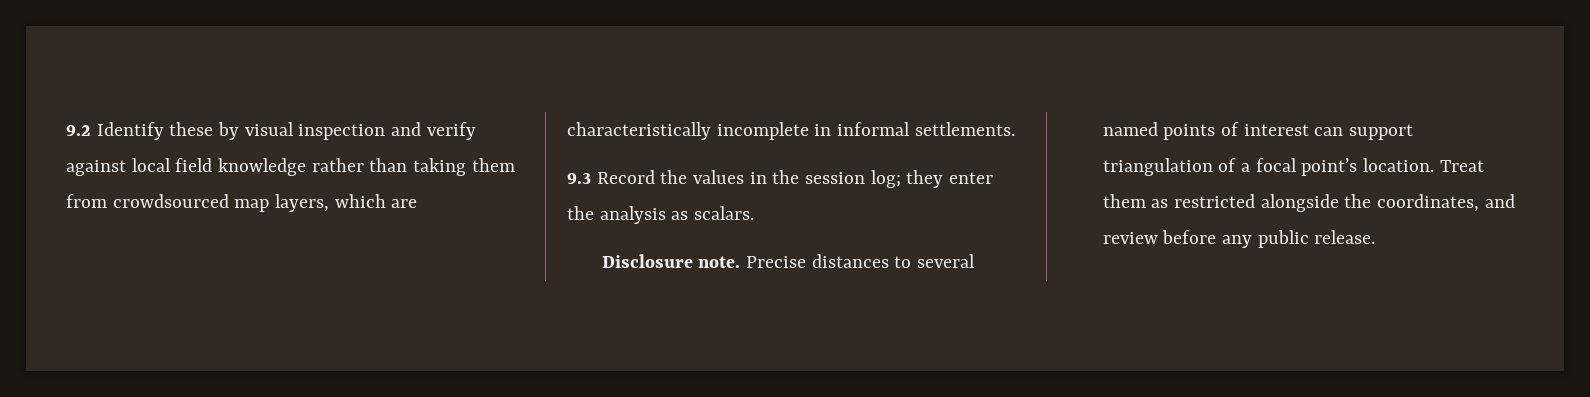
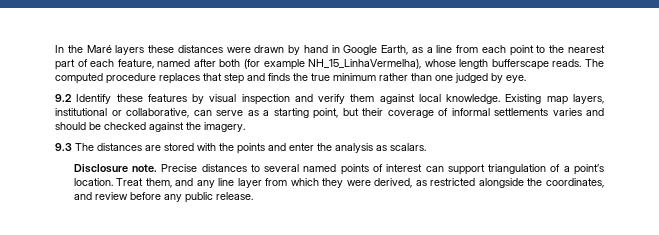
+ In the Maré layers these distances were drawn by hand in Google Earth, as a line from each point to the nearest part of each feature, named after both (for example NH_15_LinhaVermelha), whose length bufferscape reads. The computed procedure replaces that step and finds the true minimum rather than one judged by eye.
- 9.2 Identify these by visual inspection and verify against local field knowledge rather than taking them from crowdsourced map layers, which are characteristically incomplete in informal settlements.
- 9.3 Record the values in the session log; they enter the analysis as scalars.
+ 9.2 Identify these features by visual inspection and verify them against local knowledge. Existing map layers, institutional or collaborative, can serve as a starting point, but their coverage of informal settlements varies and should be checked against the imagery.
+ 9.3 The distances are stored with the points and enter the analysis as scalars.
- Precise distances to several named points of interest can support triangulation of a focal point’s location.
+ Precise distances to several named points of interest can support triangulation of a point’s location.
- Treat them as restricted alongside the coordinates, and review before any public release.
+ Treat them, and any line layer from which they were derived, as restricted alongside the coordinates, and review before any public release.

